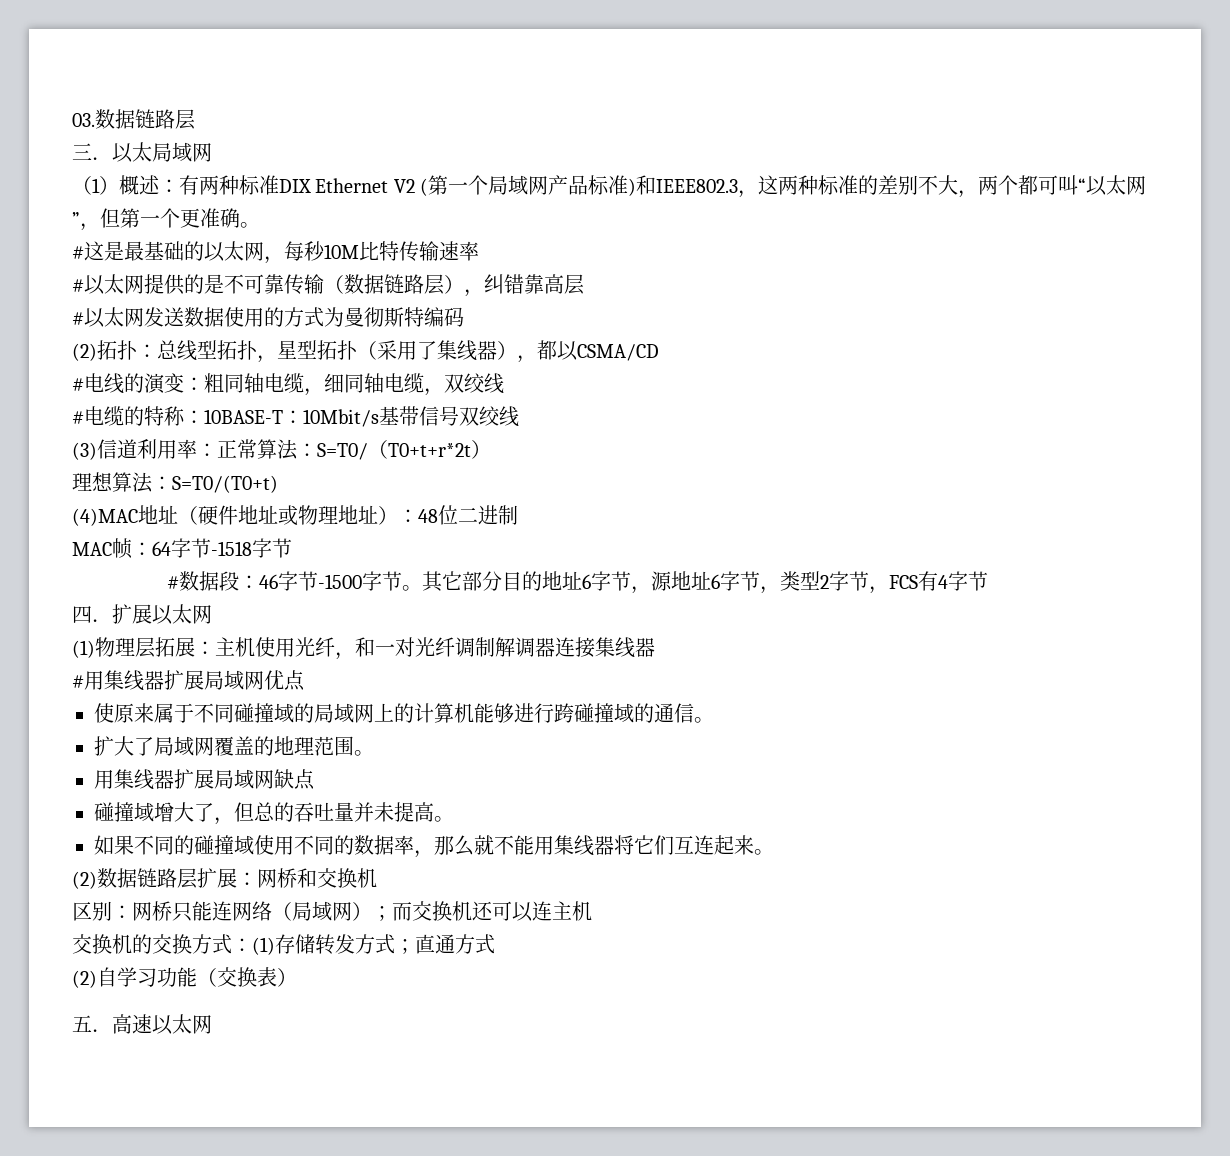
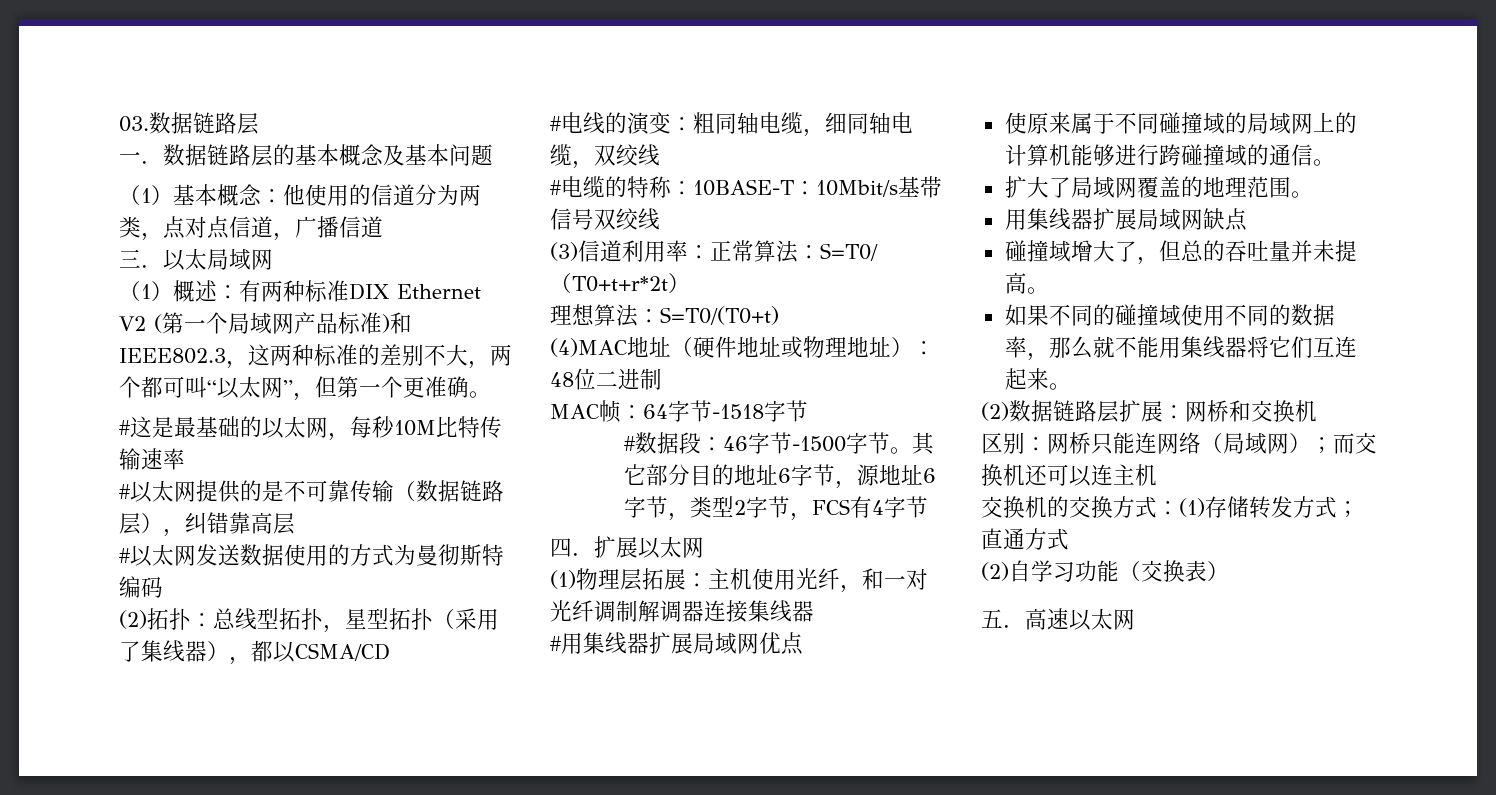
+ 一．数据链路层的基本概念及基本问题
+ （1）基本概念：他使用的信道分为两类，点对点信道，广播信道

